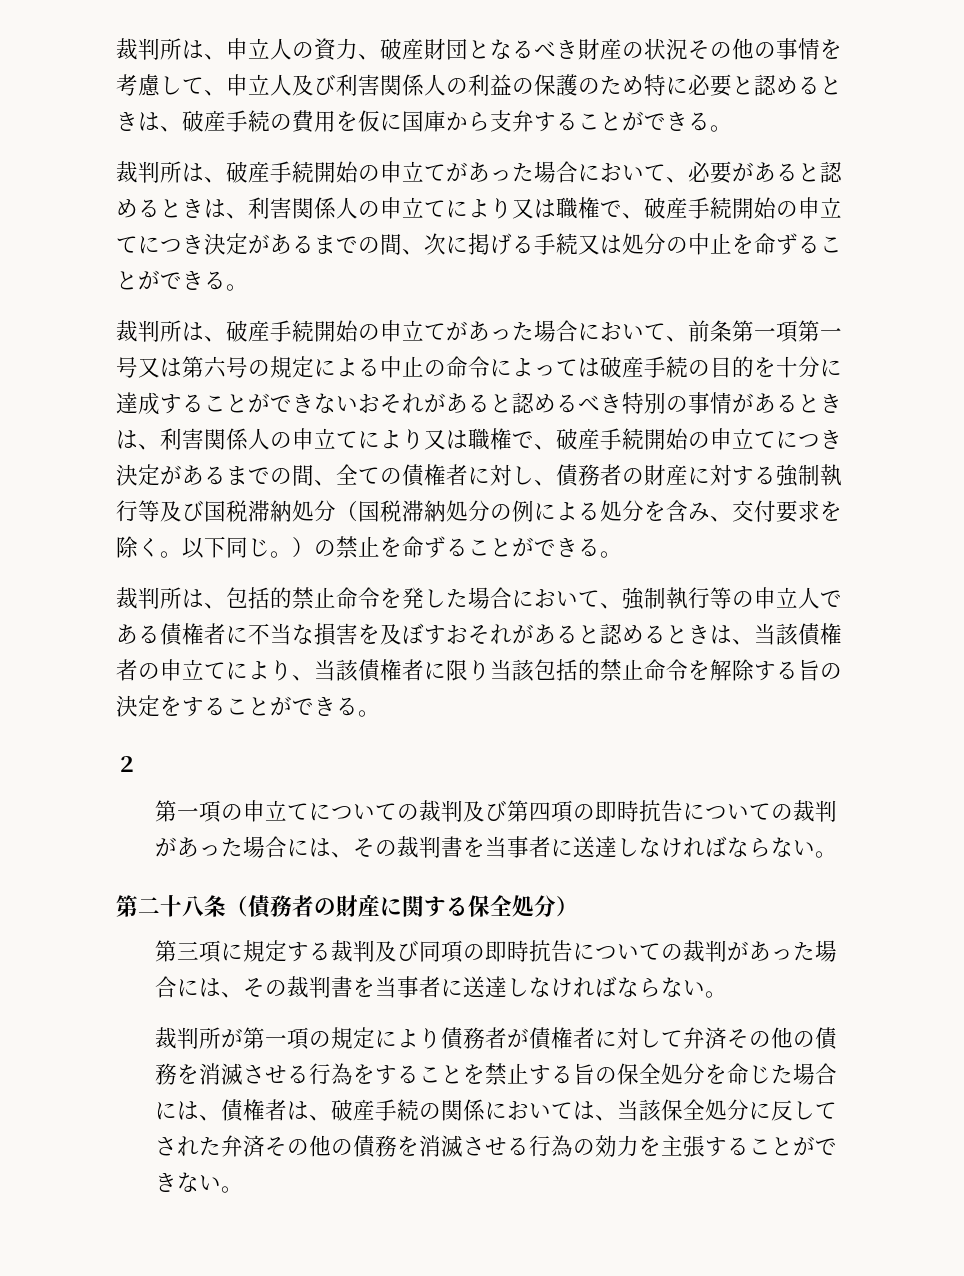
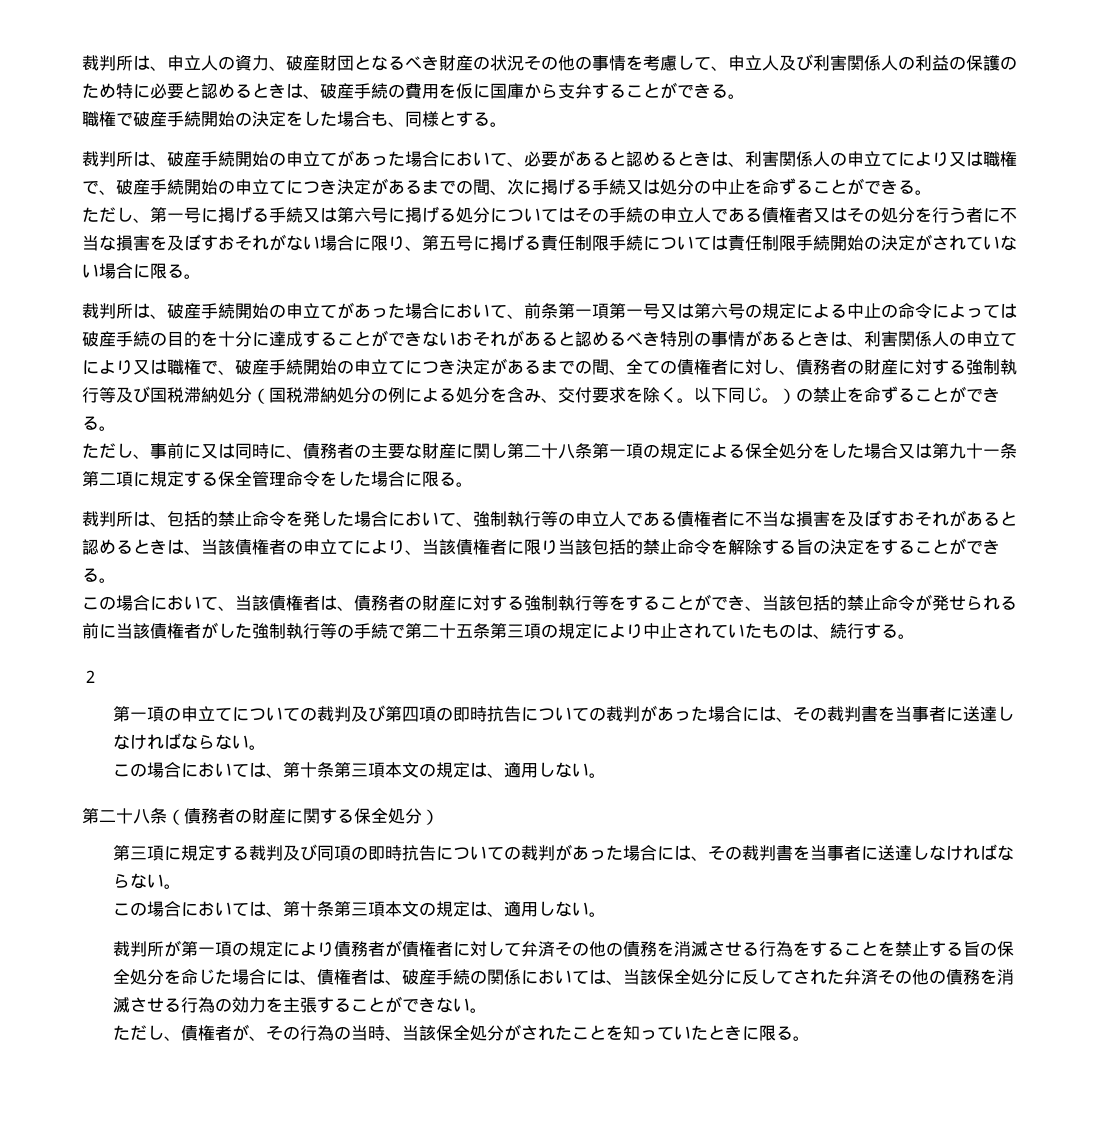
+ 職権で破産手続開始の決定をした場合も、同様とする。
+ ただし、第一号に掲げる手続又は第六号に掲げる処分についてはその手続の申立人である債権者又はその処分を行う者に不当な損害を及ぼすおそれがない場合に限り、第五号に掲げる責任制限手続については責任制限手続開始の決定がされていない場合に限る。
+ ただし、事前に又は同時に、債務者の主要な財産に関し第二十八条第一項の規定による保全処分をした場合又は第九十一条第二項に規定する保全管理命令をした場合に限る。
+ この場合において、当該債権者は、債務者の財産に対する強制執行等をすることができ、当該包括的禁止命令が発せられる前に当該債権者がした強制執行等の手続で第二十五条第三項の規定により中止されていたものは、続行する。
  第一項の申立てについての裁判及び第四項の即時抗告についての裁判があった場合には、その裁判書を当事者に送達しなければならない。
+ この場合においては、第十条第三項本文の規定は、適用しない。
  第三項に規定する裁判及び同項の即時抗告についての裁判があった場合には、その裁判書を当事者に送達しなければならない。
+ この場合においては、第十条第三項本文の規定は、適用しない。
+ ただし、債権者が、その行為の当時、当該保全処分がされたことを知っていたときに限る。

